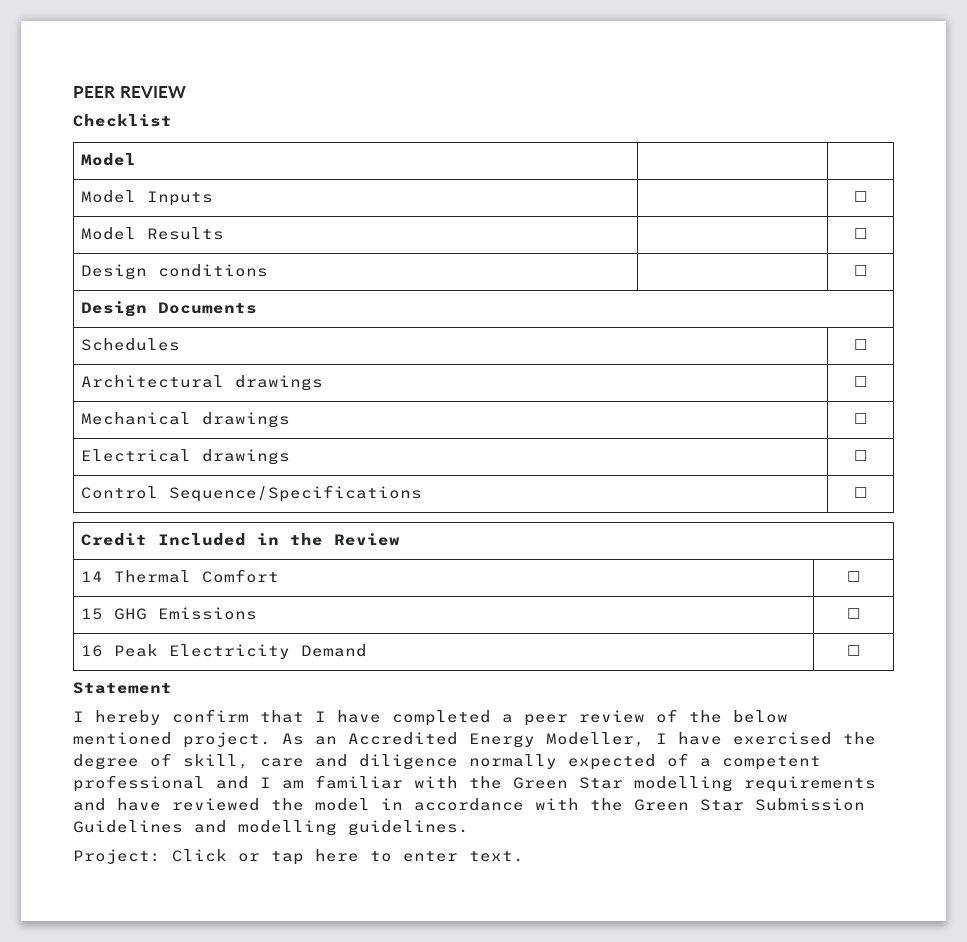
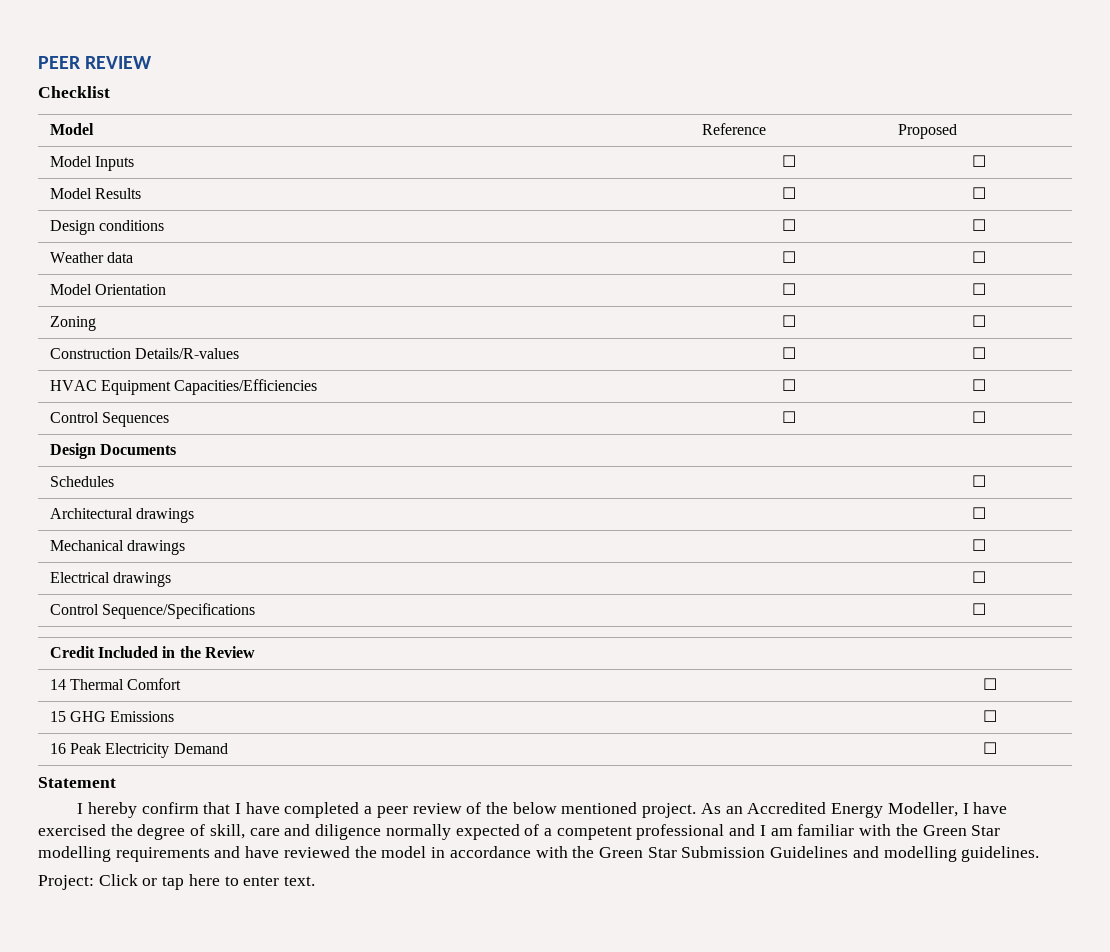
- Model | |
+ Model | Reference | Proposed
- Model Inputs | | ☐
+ Model Inputs | ☐ | ☐
- Model Results | | ☐
+ Model Results | ☐ | ☐
- Design conditions | | ☐
+ Design conditions | ☐ | ☐
+ Weather data | ☐ | ☐
+ Model Orientation | ☐ | ☐
+ Zoning | ☐ | ☐
+ Construction Details/R-values | ☐ | ☐
+ HVAC Equipment Capacities/Efficiencies | ☐ | ☐
+ Control Sequences | ☐ | ☐

